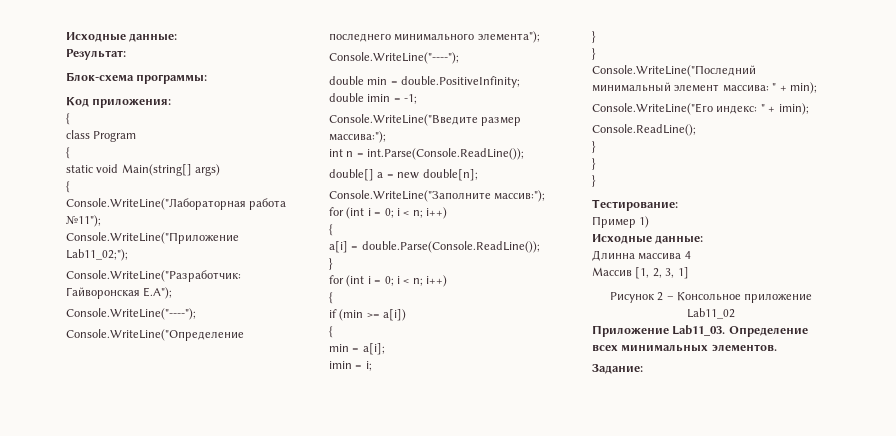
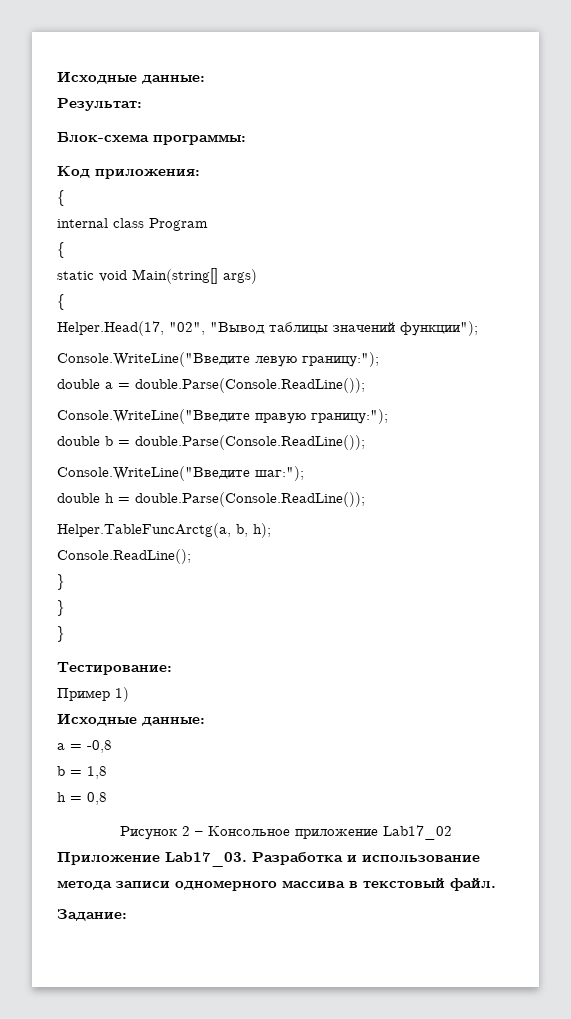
- class Program
+ internal class Program
- Console.WriteLine("Лабораторная работа №11");
- Console.WriteLine("Приложение Lab11_02;");
- Console.WriteLine("Разработчик: Гайворонская Е.А");
- Console.WriteLine("----");
- Console.WriteLine("Определение последнего минимального элемента");
- Console.WriteLine("----");
- double min = double.PositiveInfinity;
- double imin = -1;
- Console.WriteLine("Введите размер массива:");
- int n = int.Parse(Console.ReadLine());
- double[] a = new double[n];
- Console.WriteLine("Заполните массив:");
- for (int i = 0; i < n; i++)
- {
- a[i] = double.Parse(Console.ReadLine());
- }
- for (int i = 0; i < n; i++)
- {
- if (min >= a[i])
- {
- min = a[i];
- imin = i;
- }
- }
- Console.WriteLine("Последний минимальный элемент массива: " + min);
- Console.WriteLine("Его индекс: " + imin);
+ Helper.Head(17, "02", "Вывод таблицы значений функции");
+ Console.WriteLine("Введите левую границу:");
+ double a = double.Parse(Console.ReadLine());
+ Console.WriteLine("Введите правую границу:");
+ double b = double.Parse(Console.ReadLine());
+ Console.WriteLine("Введите шаг:");
+ double h = double.Parse(Console.ReadLine());
+ Helper.TableFuncArctg(a, b, h);
- Длинна массива 4
- Массив [1, 2, 3, 1]
+ a = -0,8
+ b = 1,8
+ h = 0,8
- Рисунок 2 – Консольное приложение Lab11_02
+ Рисунок 2 – Консольное приложение Lab17_02
- Приложение Lab11_03. Определение всех минимальных элементов.
+ Приложение Lab17_03. Разработка и использование метода записи одномерного массива в текстовый файл.

